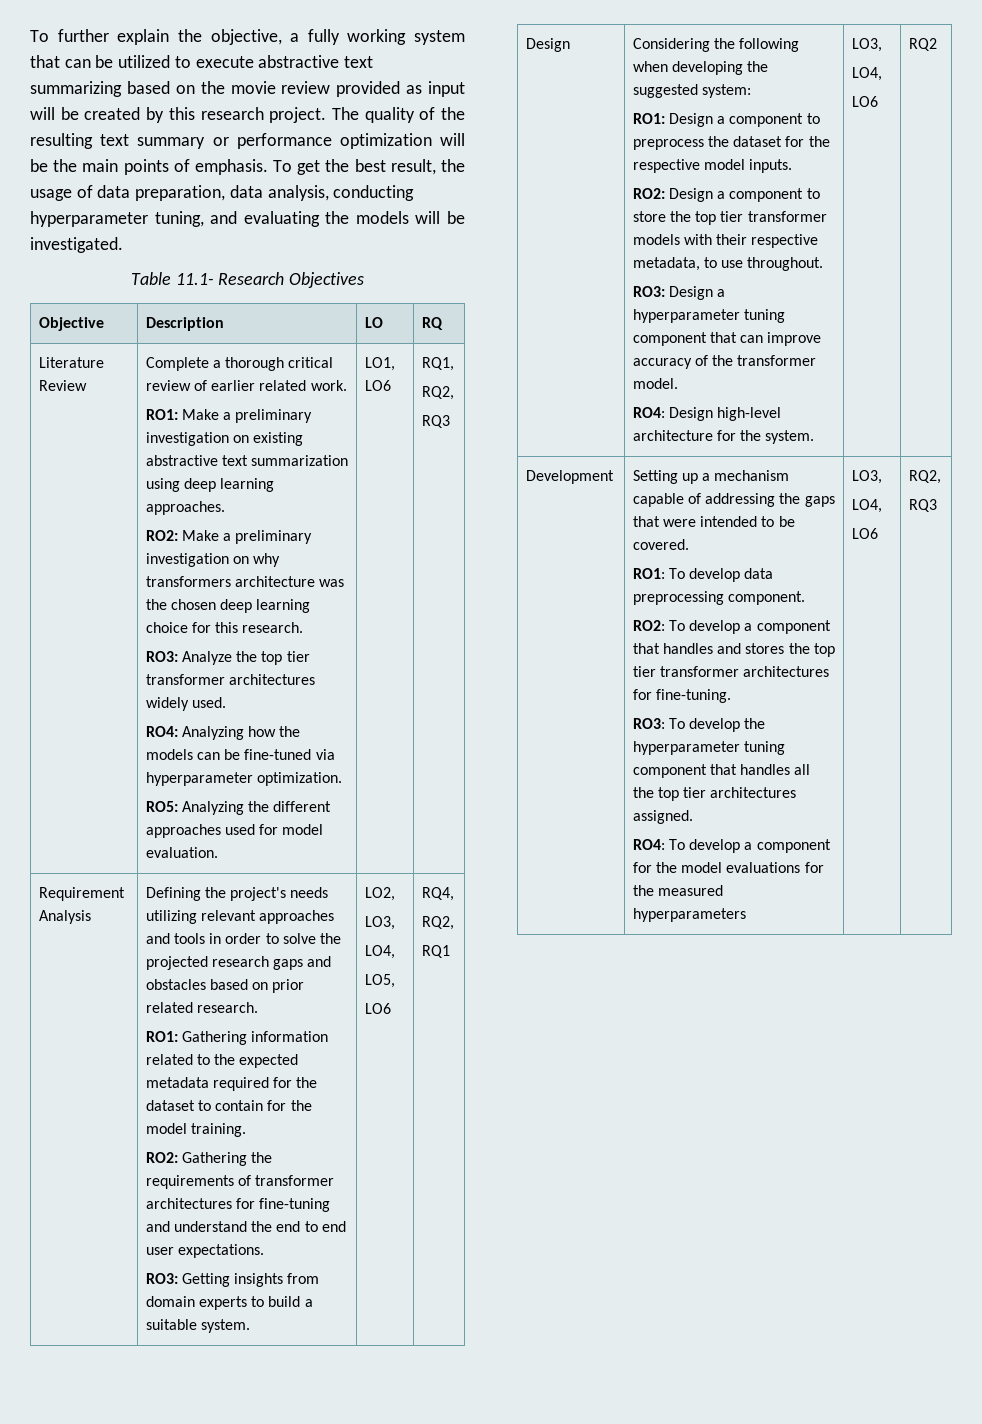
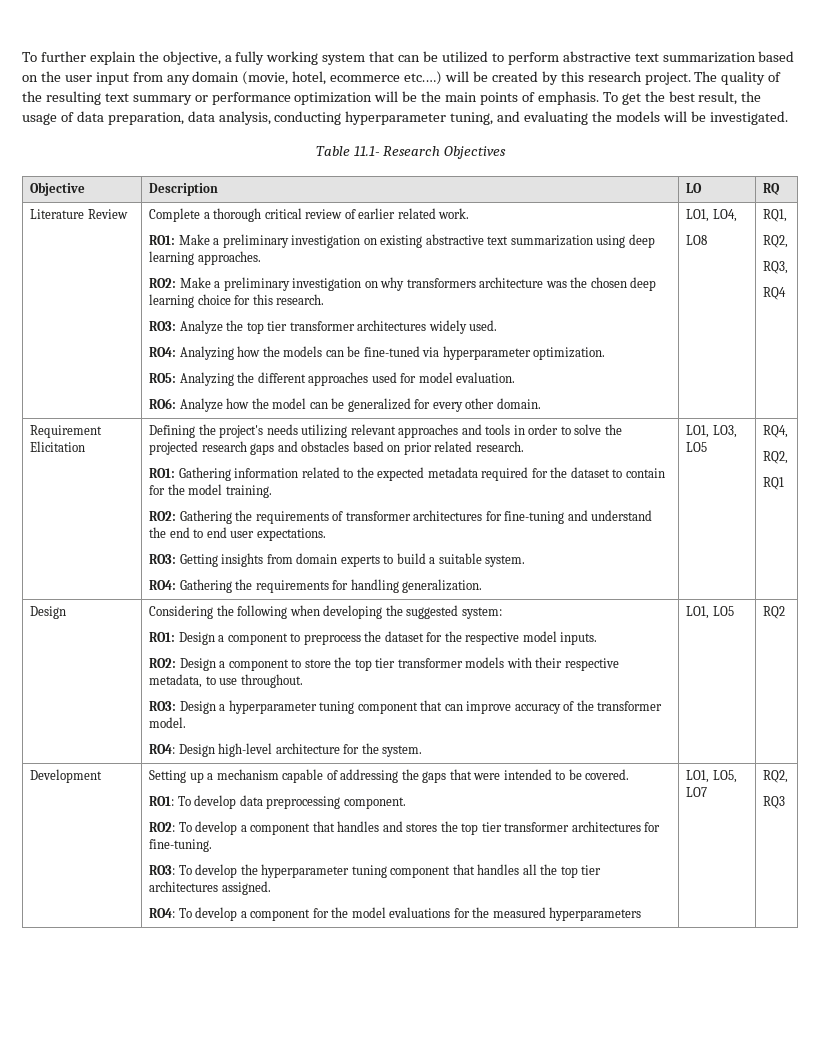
- To further explain the objective, a fully working system that can be utilized to execute abstractive text summarizing based on the movie review provided as input will be created by this research project.
+ To further explain the objective, a fully working system that can be utilized to perform abstractive text summarization based on the user input from any domain (movie, hotel, ecommerce etc.…) will be created by this research project.
- LO1, LO6
+ RO6: Analyze how the model can be generalized for every other domain. | LO1, LO4,
+ LO8
  RQ1,
  RQ2,
- RQ3
+ RQ3,
+ RQ4
- Requirement Analysis
+ Requirement Elicitation
- LO2,
- LO3,
- LO4,
- LO5,
- LO6
+ RO4: Gathering the requirements for handling generalization. | LO1, LO3, LO5
- RO4: Design high-level architecture for the system. | LO3,
- LO4,
- LO6
+ RO4: Design high-level architecture for the system. | LO1, LO5
- RO4: To develop a component for the model evaluations for the measured hyperparameters | LO3,
- LO4,
- LO6
+ RO4: To develop a component for the model evaluations for the measured hyperparameters | LO1, LO5, LO7

